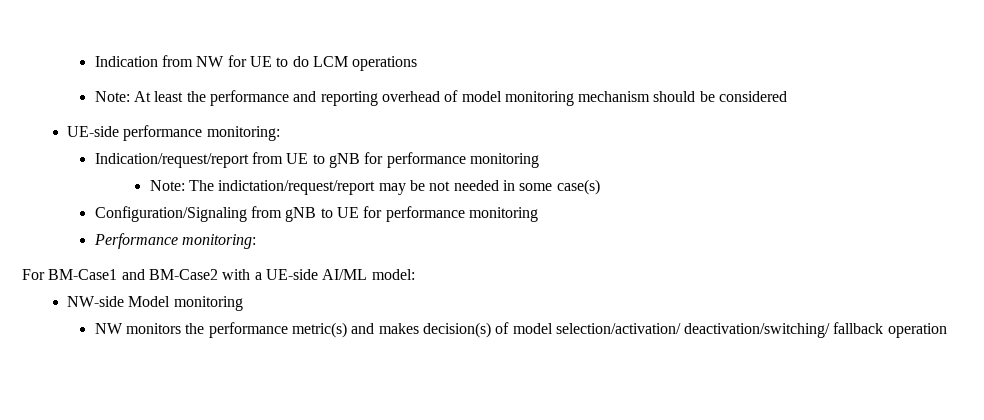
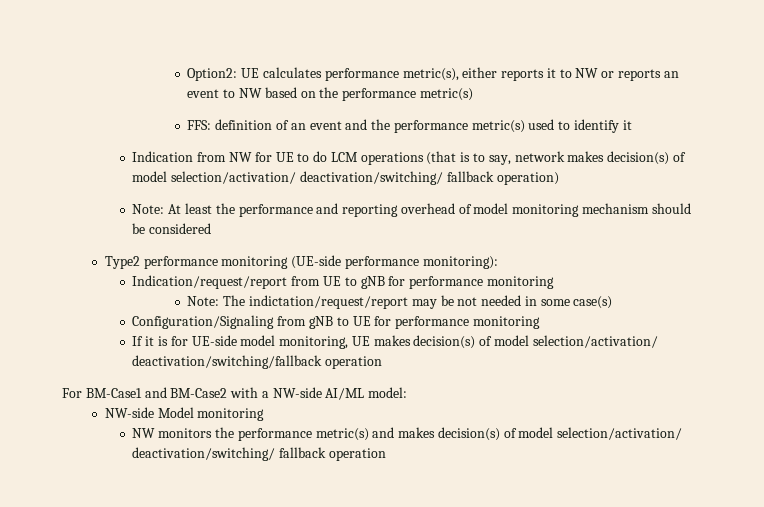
+ Option2: UE calculates performance metric(s), either reports it to NW or reports an event to NW based on the performance metric(s)
+ FFS: definition of an event and the performance metric(s) used to identify it
- Indication from NW for UE to do LCM operations
+ Indication from NW for UE to do LCM operations (that is to say, network makes decision(s) of model selection/activation/ deactivation/switching/ fallback operation)
- UE-side performance monitoring:
+ Type2 performance monitoring (UE-side performance monitoring):
- Performance monitoring:
+ If it is for UE-side model monitoring, UE makes decision(s) of model selection/activation/ deactivation/switching/fallback operation
- For BM-Case1 and BM-Case2 with a UE-side AI/ML model:
+ For BM-Case1 and BM-Case2 with a NW-side AI/ML model:

